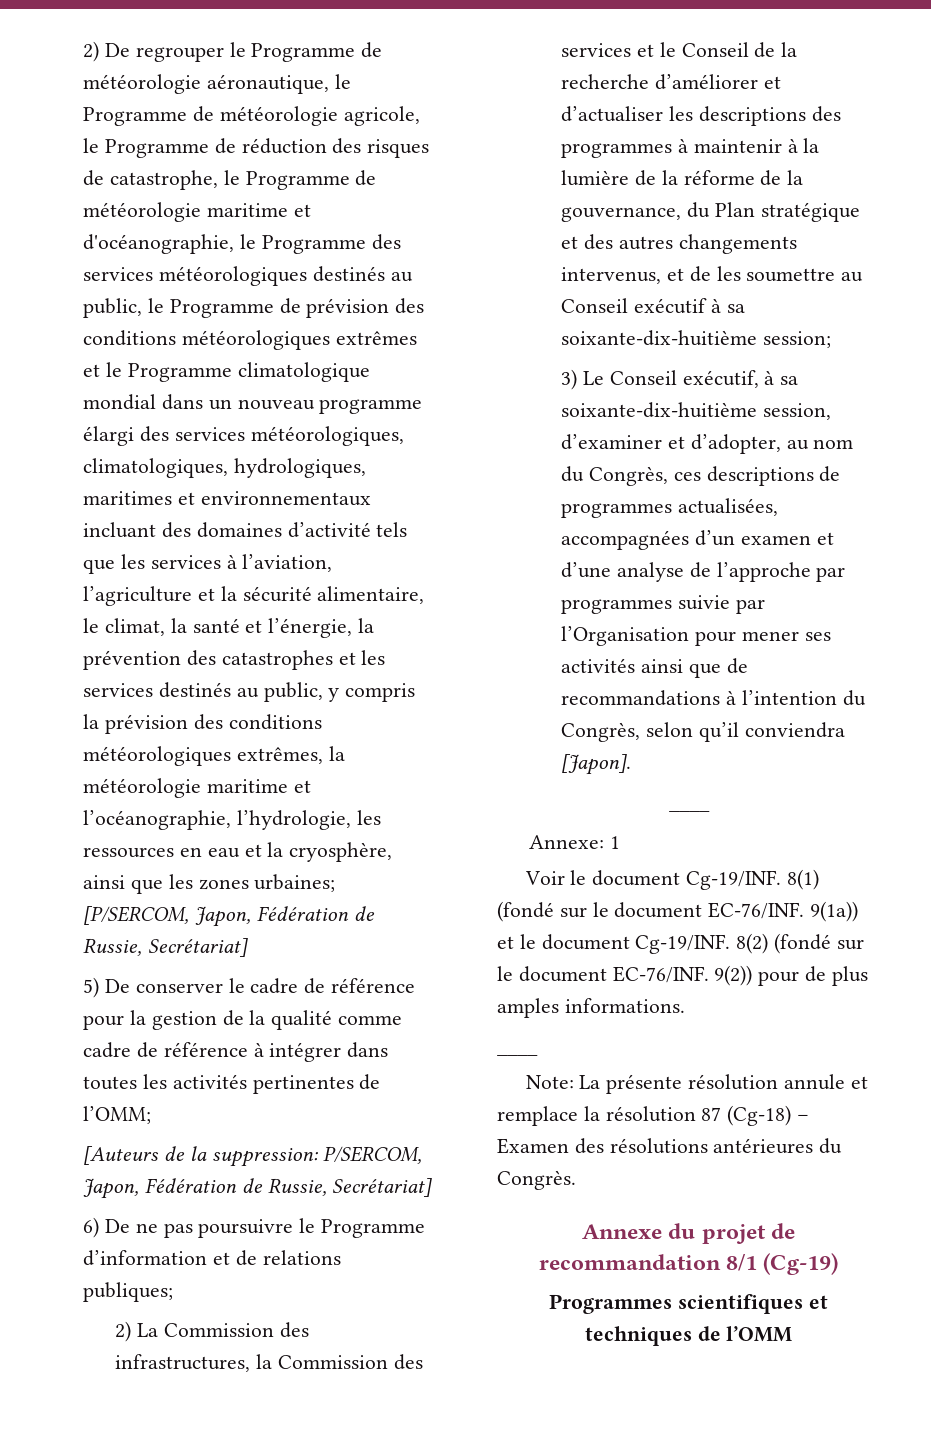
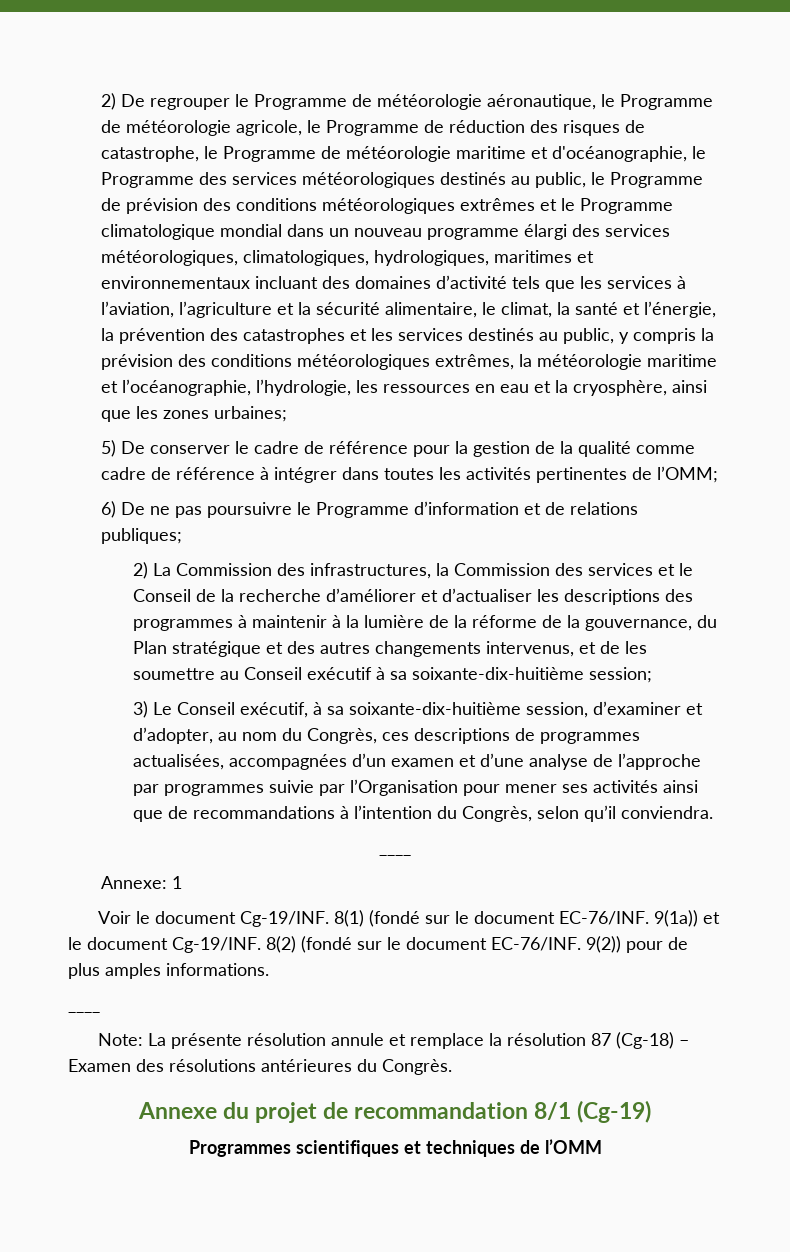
- [P/SERCOM, Japon, Fédération de Russie, Secrétariat]
- [Auteurs de la suppression: P/SERCOM, Japon, Fédération de Russie, Secrétariat]
- 3) Le Conseil exécutif, à sa soixante-dix-huitième session, d’examiner et d’adopter, au nom du Congrès, ces descriptions de programmes actualisées, accompagnées d’un examen et d’une analyse de l’approche par programmes suivie par l’Organisation pour mener ses activités ainsi que de recommandations à l’intention du Congrès, selon qu’il conviendra [Japon].
+ 3) Le Conseil exécutif, à sa soixante-dix-huitième session, d’examiner et d’adopter, au nom du Congrès, ces descriptions de programmes actualisées, accompagnées d’un examen et d’une analyse de l’approche par programmes suivie par l’Organisation pour mener ses activités ainsi que de recommandations à l’intention du Congrès, selon qu’il conviendra.

